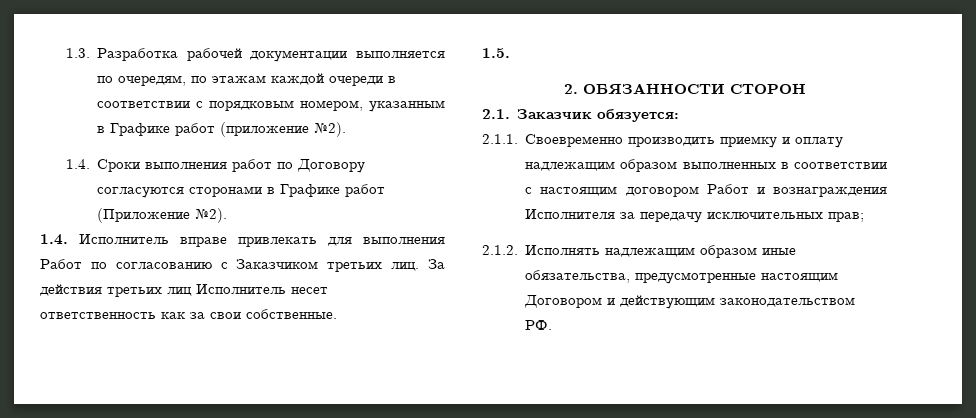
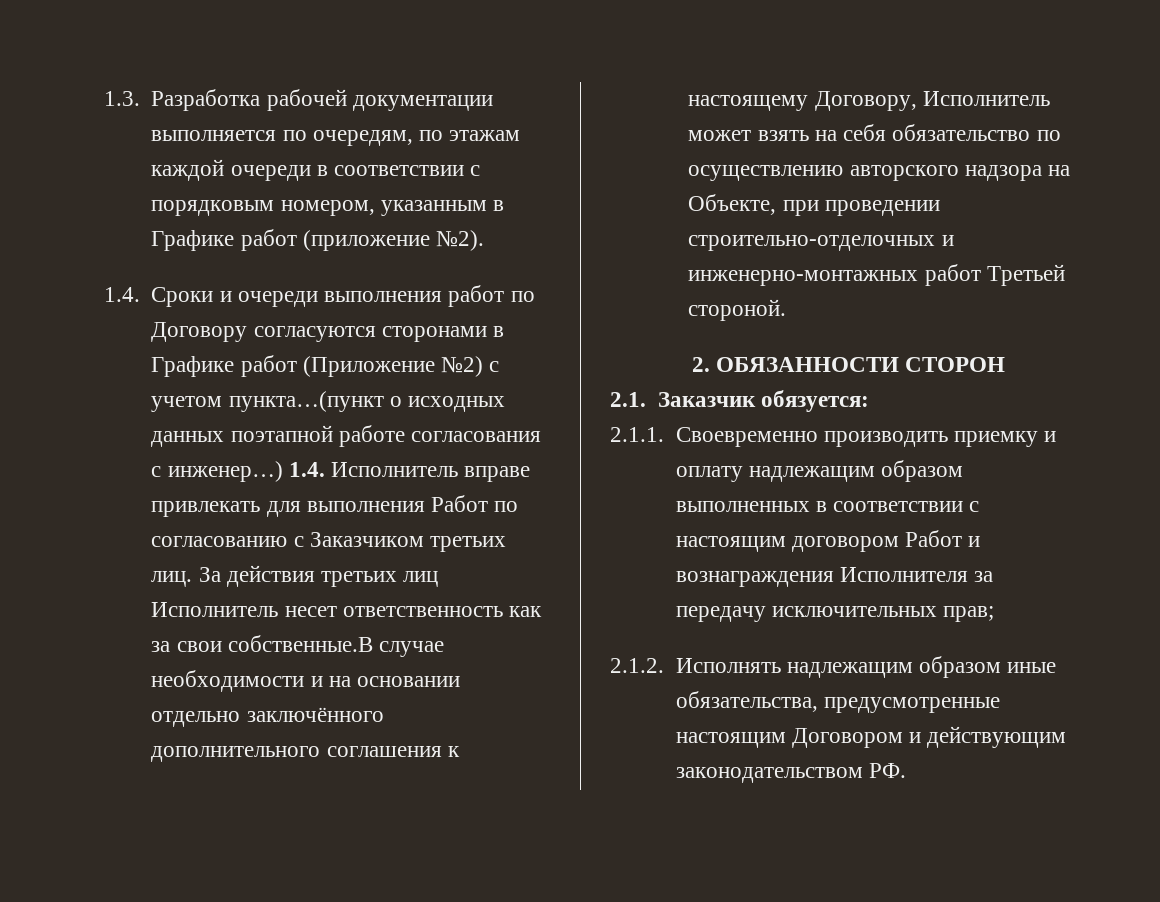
- 1.4. Сроки выполнения работ по Договору согласуются сторонами в Графике работ (Приложение №2).
- 1.4. Исполнитель вправе привлекать для выполнения Работ по согласованию с Заказчиком третьих лиц.
+ 1.4. Сроки и очереди выполнения работ по Договору согласуются сторонами в Графике работ (Приложение №2) с учетом пункта…(пункт о исходных данных поэтапной работе согласования с инженер…) 1.4. Исполнитель вправе привлекать для выполнения Работ по согласованию с Заказчиком третьих лиц.
- За действия третьих лиц Исполнитель несет ответственность как за свои собственные.
- 1.5.
+ За действия третьих лиц Исполнитель несет ответственность как за свои собственные.В случае необходимости и на основании отдельно заключённого дополнительного соглашения к настоящему Договору, Исполнитель может взять на себя обязательство по осуществлению авторского надзора на Объекте, при проведении строительно-отделочных и инженерно-монтажных работ Третьей стороной.

